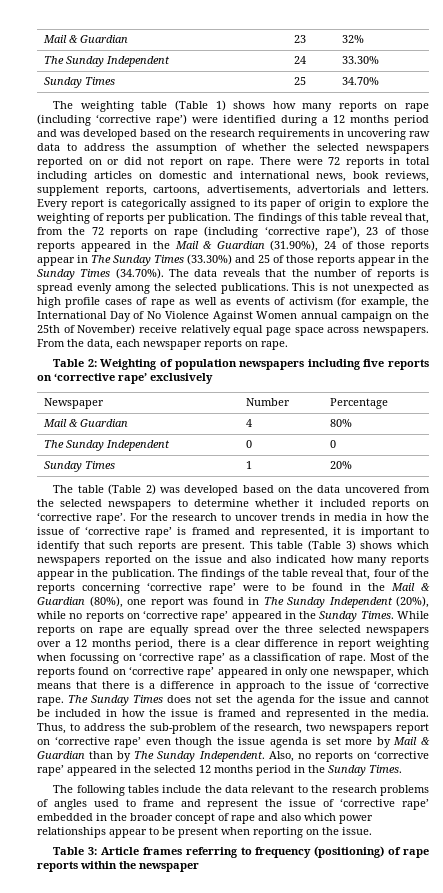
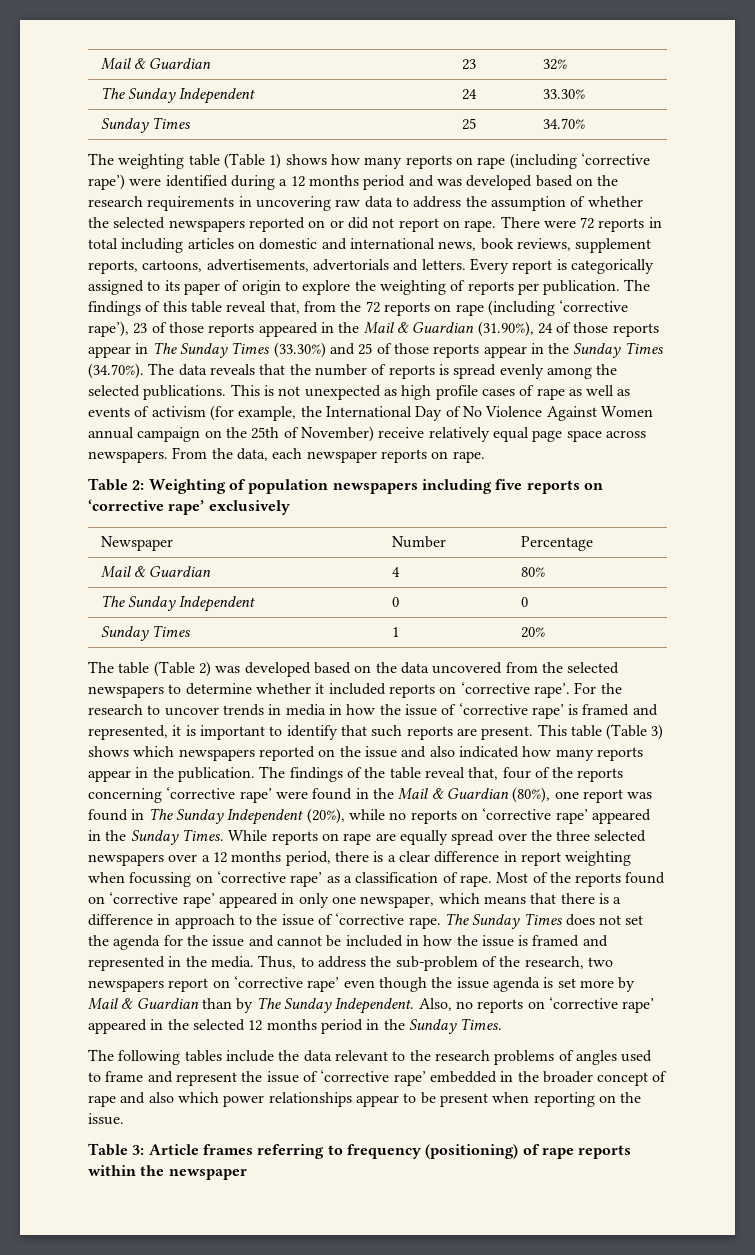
- The findings of the table reveal that, four of the reports concerning ‘corrective rape’ were to be found in the Mail & Guardian (80%), one report was found in The Sunday Independent (20%), while no reports on ‘corrective rape’ appeared in the Sunday Times.
+ The findings of the table reveal that, four of the reports concerning ‘corrective rape’ were found in the Mail & Guardian (80%), one report was found in The Sunday Independent (20%), while no reports on ‘corrective rape’ appeared in the Sunday Times.

